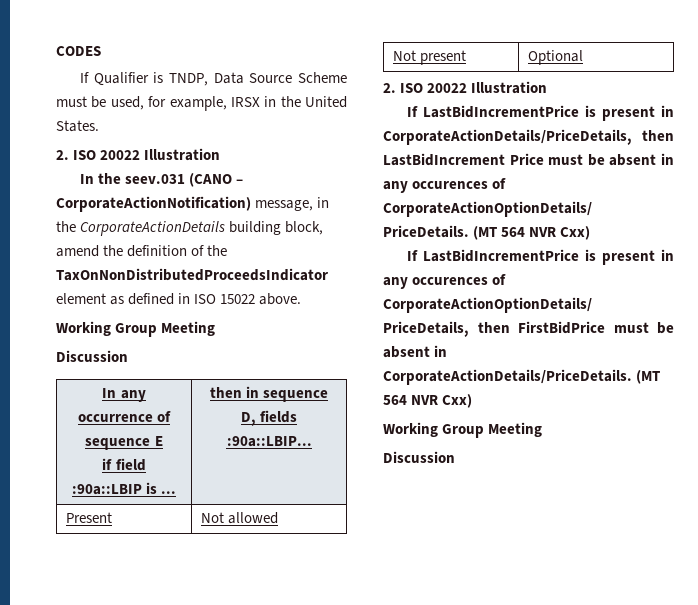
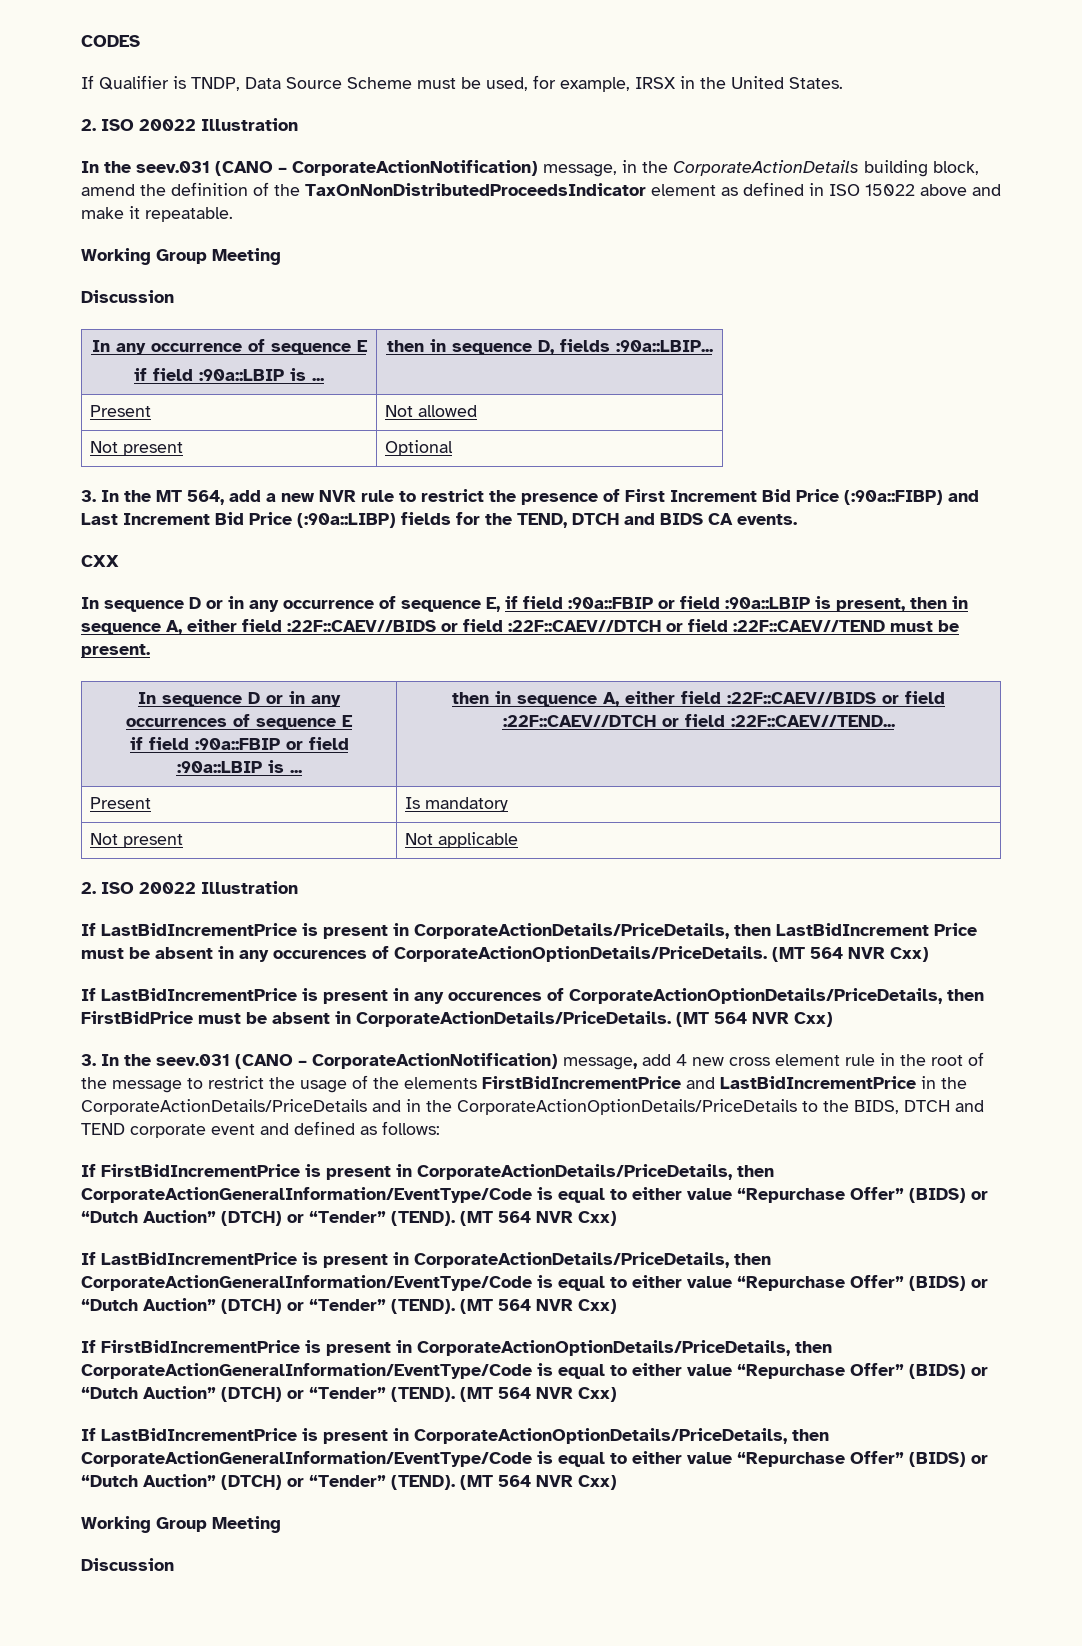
- In the seev.031 (CANO – CorporateActionNotification) message, in the CorporateActionDetails building block, amend the definition of the TaxOnNonDistributedProceedsIndicator element as defined in ISO 15022 above.
+ In the seev.031 (CANO – CorporateActionNotification) message, in the CorporateActionDetails building block, amend the definition of the TaxOnNonDistributedProceedsIndicator element as defined in ISO 15022 above and make it repeatable.
+ 3. In the MT 564, add a new NVR rule to restrict the presence of First Increment Bid Price (:90a::FIBP) and Last Increment Bid Price (:90a::LIBP) fields for the TEND, DTCH and BIDS CA events.
+ CXX
+ In sequence D or in any occurrence of sequence E, if field :90a::FBIP or field :90a::LBIP is present, then in sequence A, either field :22F::CAEV//BIDS or field :22F::CAEV//DTCH or field :22F::CAEV//TEND must be present.
+ In sequence D or in any occurrences of sequence E
+ if field :90a::FBIP or field :90a::LBIP is ... | then in sequence A, either field :22F::CAEV//BIDS or field :22F::CAEV//DTCH or field :22F::CAEV//TEND...
+ Present | Is mandatory
+ Not present | Not applicable
+ 3. In the seev.031 (CANO – CorporateActionNotification) message, add 4 new cross element rule in the root of the message to restrict the usage of the elements FirstBidIncrementPrice and LastBidIncrementPrice in the CorporateActionDetails/PriceDetails and in the CorporateActionOptionDetails/PriceDetails to the BIDS, DTCH and TEND corporate event and defined as follows:
+ If FirstBidIncrementPrice is present in CorporateActionDetails/PriceDetails, then CorporateActionGeneralInformation/EventType/Code is equal to either value “Repurchase Offer” (BIDS) or “Dutch Auction” (DTCH) or “Tender” (TEND). (MT 564 NVR Cxx)
+ If LastBidIncrementPrice is present in CorporateActionDetails/PriceDetails, then CorporateActionGeneralInformation/EventType/Code is equal to either value “Repurchase Offer” (BIDS) or “Dutch Auction” (DTCH) or “Tender” (TEND). (MT 564 NVR Cxx)
+ If FirstBidIncrementPrice is present in CorporateActionOptionDetails/PriceDetails, then CorporateActionGeneralInformation/EventType/Code is equal to either value “Repurchase Offer” (BIDS) or “Dutch Auction” (DTCH) or “Tender” (TEND). (MT 564 NVR Cxx)
+ If LastBidIncrementPrice is present in CorporateActionOptionDetails/PriceDetails, then CorporateActionGeneralInformation/EventType/Code is equal to either value “Repurchase Offer” (BIDS) or “Dutch Auction” (DTCH) or “Tender” (TEND). (MT 564 NVR Cxx)

